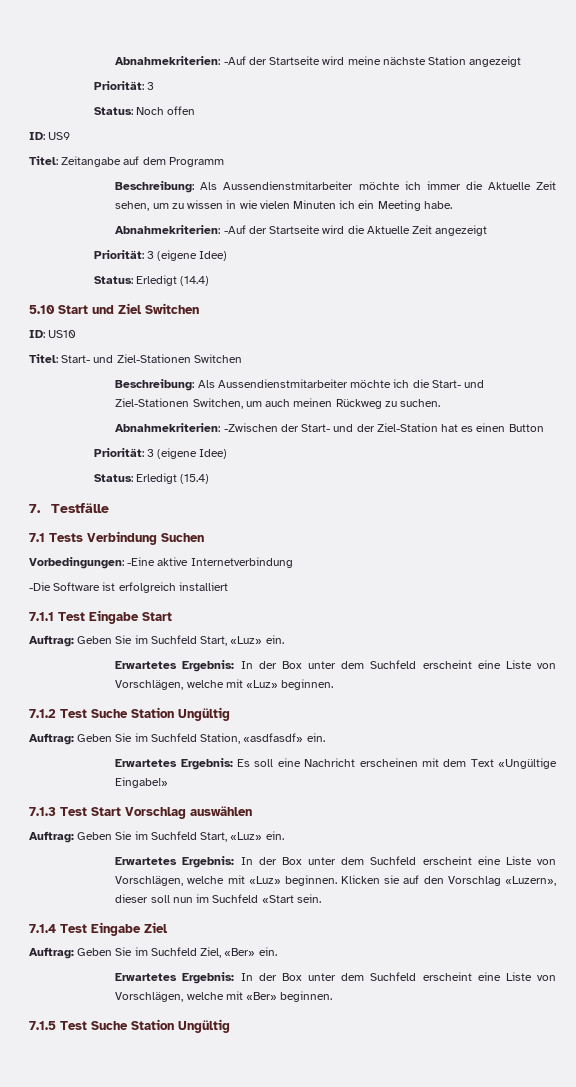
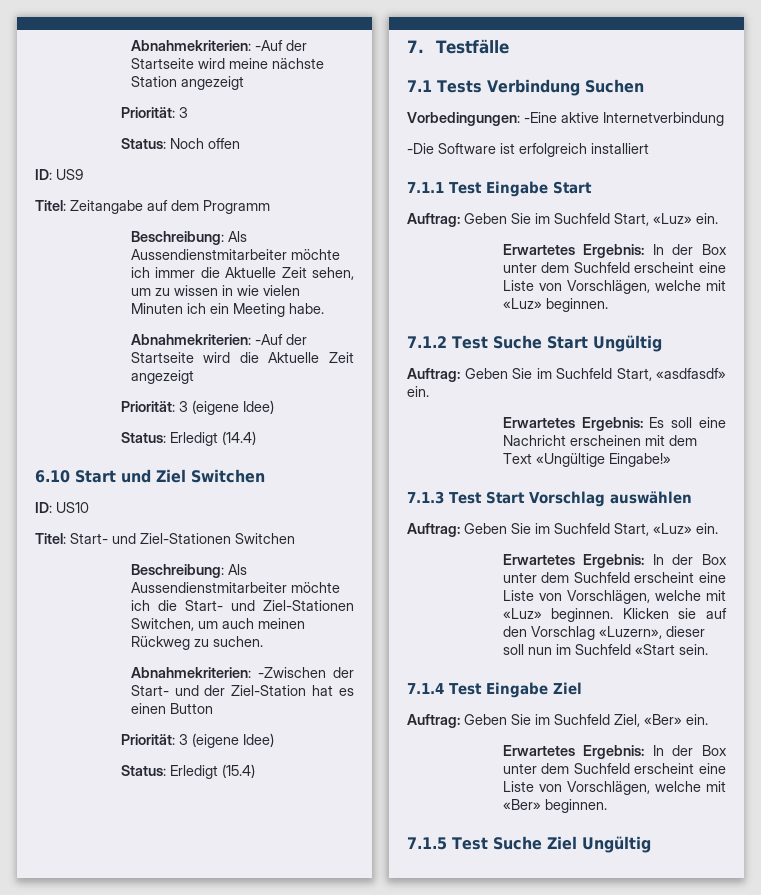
- 5.10 Start und Ziel Switchen
+ 6.10 Start und Ziel Switchen
- 7.1.2 Test Suche Station Ungültig
+ 7.1.2 Test Suche Start Ungültig
- Auftrag: Geben Sie im Suchfeld Station, «asdfasdf» ein.
+ Auftrag: Geben Sie im Suchfeld Start, «asdfasdf» ein.
- 7.1.5 Test Suche Station Ungültig
+ 7.1.5 Test Suche Ziel Ungültig

